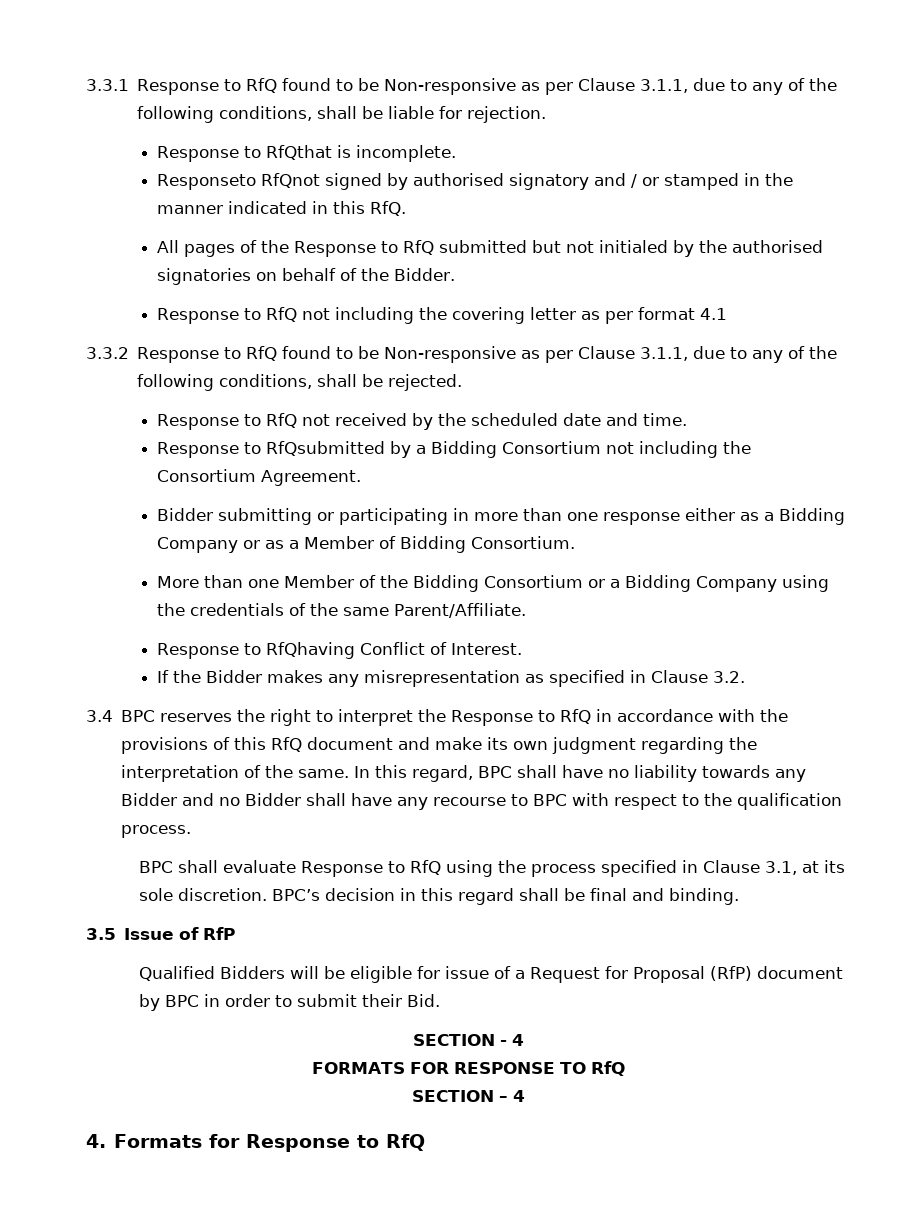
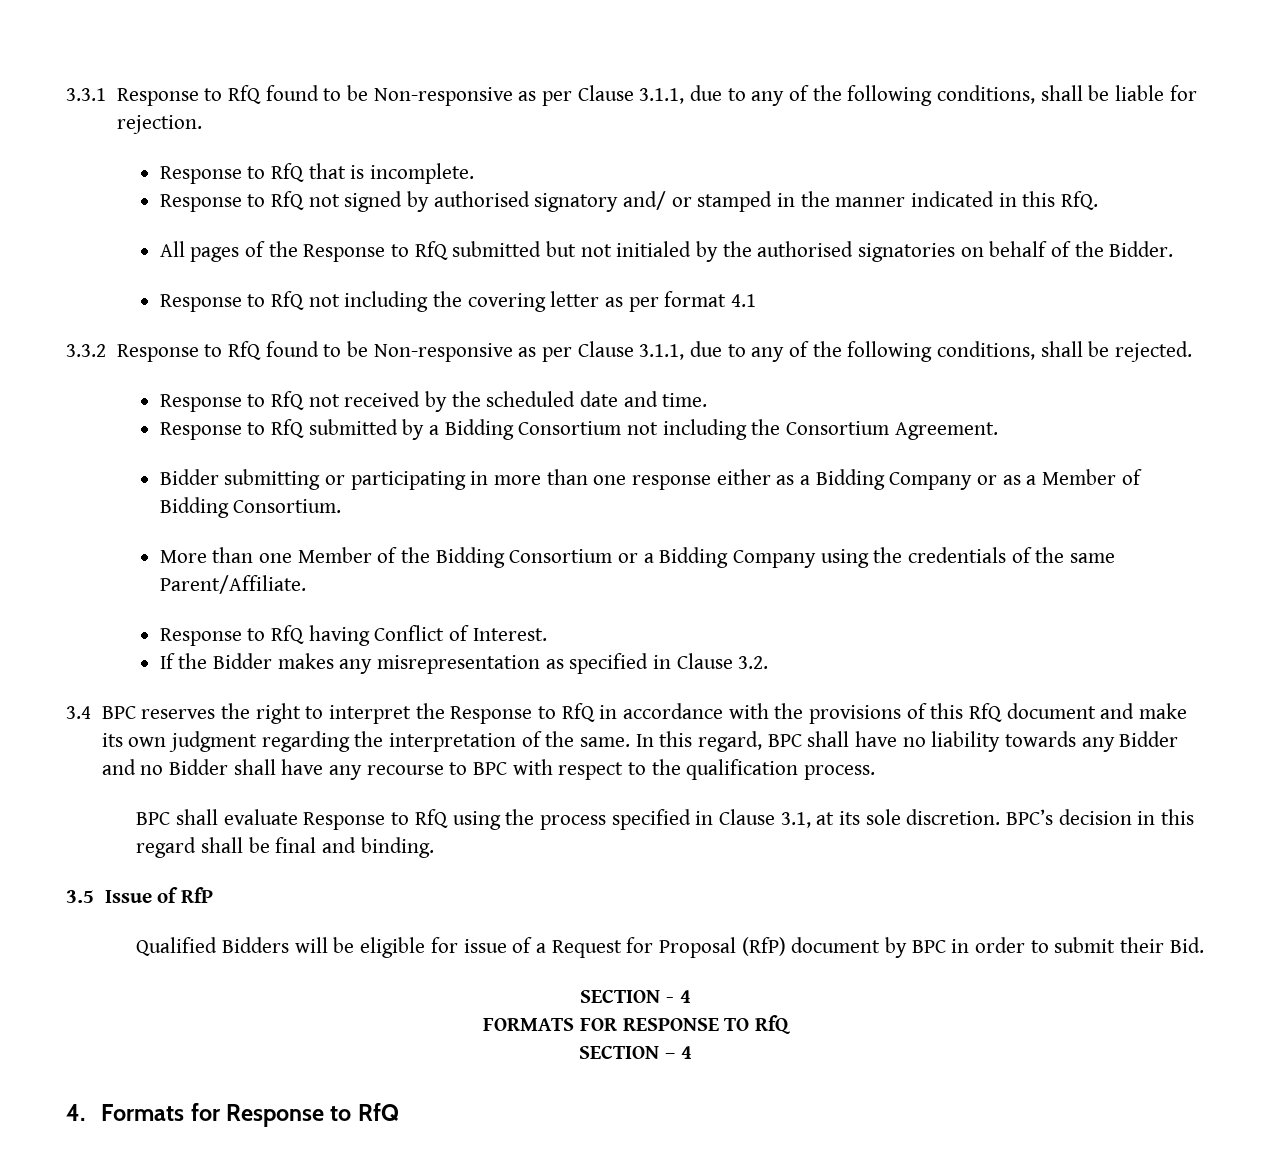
- Response to RfQthat is incomplete.
+ Response to RfQ that is incomplete.
- Responseto RfQnot signed by authorised signatory and / or stamped in the manner indicated in this RfQ.
+ Response to RfQ not signed by authorised signatory and/ or stamped in the manner indicated in this RfQ.
- Response to RfQsubmitted by a Bidding Consortium not including the Consortium Agreement.
+ Response to RfQ submitted by a Bidding Consortium not including the Consortium Agreement.
- Response to RfQhaving Conflict of Interest.
+ Response to RfQ having Conflict of Interest.

